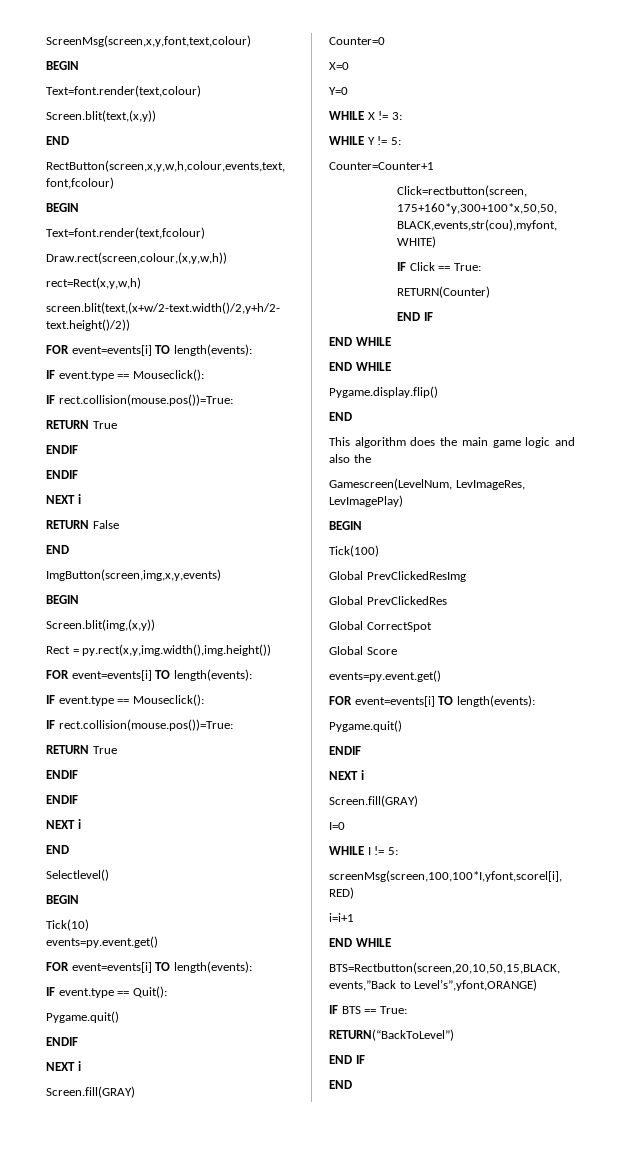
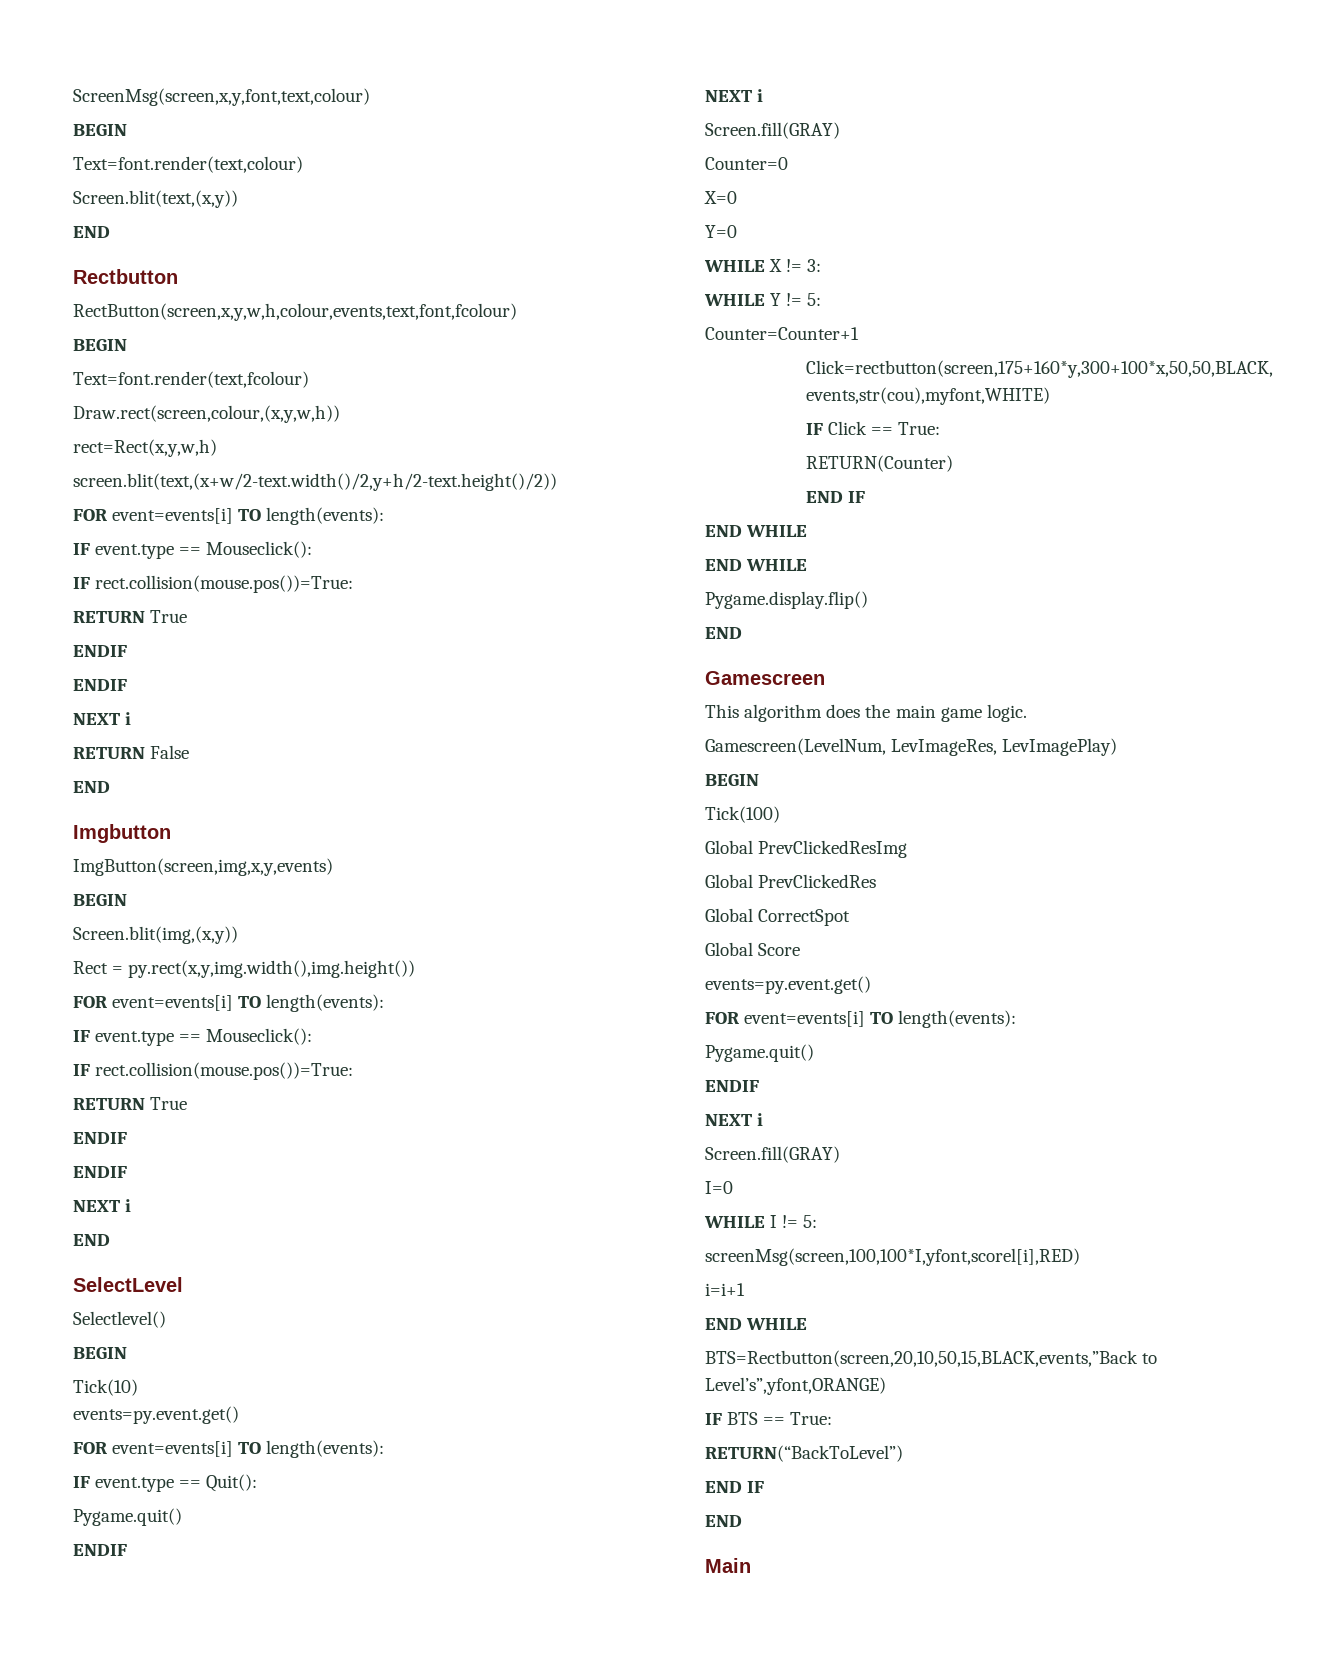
+ Rectbutton
+ Imgbutton
+ SelectLevel
+ Gamescreen
- This algorithm does the main game logic and also the
+ This algorithm does the main game logic.
+ Main

